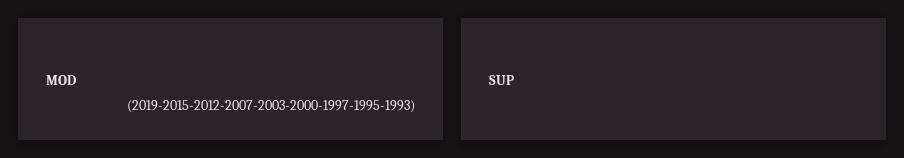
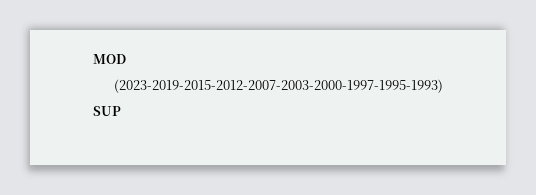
- (2019-2015-2012-2007-2003-2000-1997-1995-1993)
+ (2023-2019-2015-2012-2007-2003-2000-1997-1995-1993)

